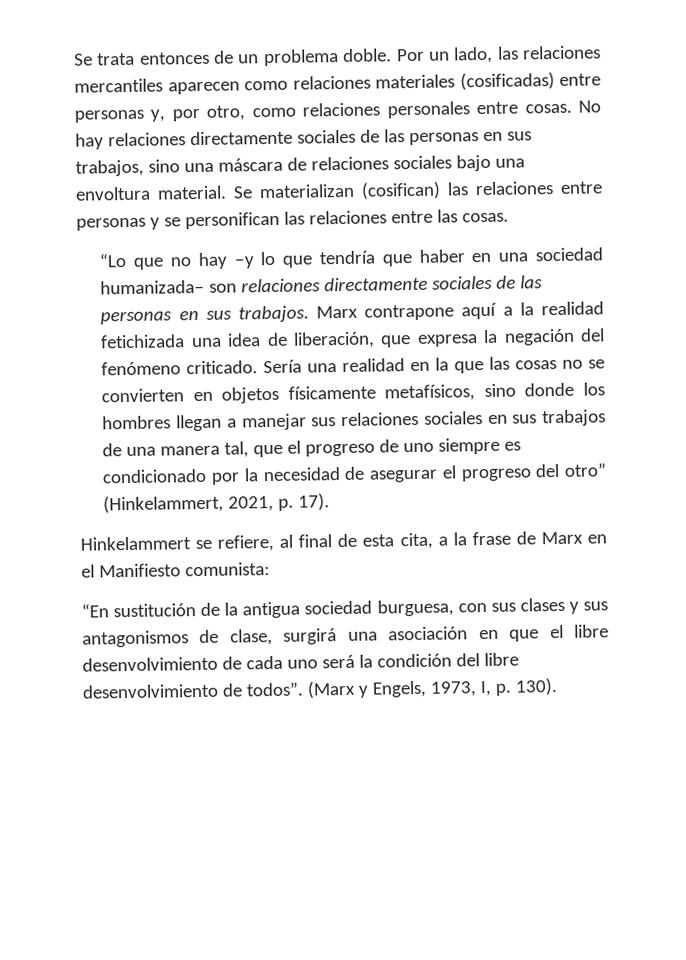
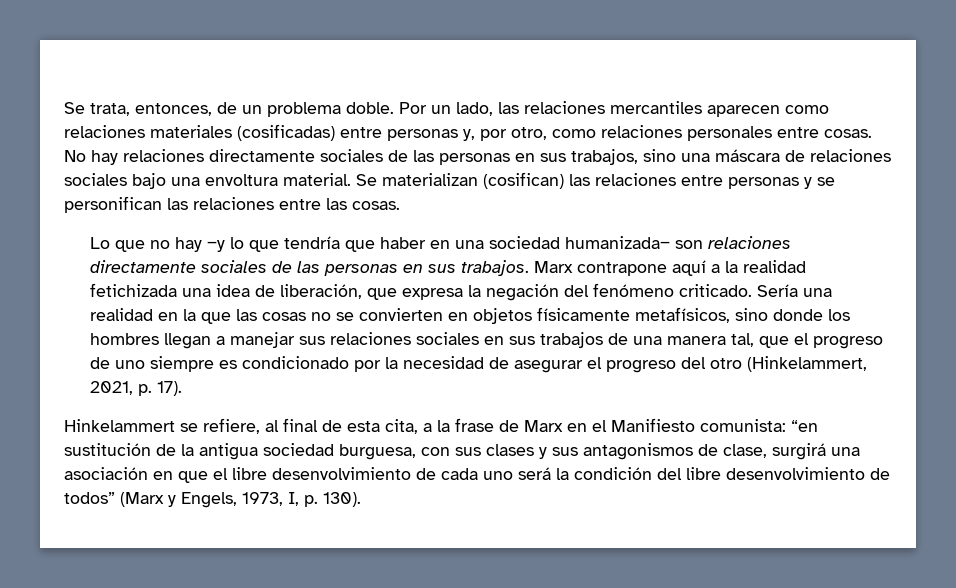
- Se trata entonces de un problema doble.
+ Se trata, entonces, de un problema doble.
- “Lo que no hay ‒y lo que tendría que haber en una sociedad humanizada‒ son relaciones directamente sociales de las personas en sus trabajos.
+ Lo que no hay ‒y lo que tendría que haber en una sociedad humanizada‒ son relaciones directamente sociales de las personas en sus trabajos.
- Sería una realidad en la que las cosas no se convierten en objetos físicamente metafísicos, sino donde los hombres llegan a manejar sus relaciones sociales en sus trabajos de una manera tal, que el progreso de uno siempre es condicionado por la necesidad de asegurar el progreso del otro” (Hinkelammert, 2021, p. 17).
+ Sería una realidad en la que las cosas no se convierten en objetos físicamente metafísicos, sino donde los hombres llegan a manejar sus relaciones sociales en sus trabajos de una manera tal, que el progreso de uno siempre es condicionado por la necesidad de asegurar el progreso del otro (Hinkelammert, 2021, p. 17).
- Hinkelammert se refiere, al final de esta cita, a la frase de Marx en el Manifiesto comunista:
- “En sustitución de la antigua sociedad burguesa, con sus clases y sus antagonismos de clase, surgirá una asociación en que el libre desenvolvimiento de cada uno será la condición del libre desenvolvimiento de todos”. (Marx y Engels, 1973, I, p. 130).
+ Hinkelammert se refiere, al final de esta cita, a la frase de Marx en el Manifiesto comunista: “en sustitución de la antigua sociedad burguesa, con sus clases y sus antagonismos de clase, surgirá una asociación en que el libre desenvolvimiento de cada uno será la condición del libre desenvolvimiento de todos” (Marx y Engels, 1973, I, p. 130).

